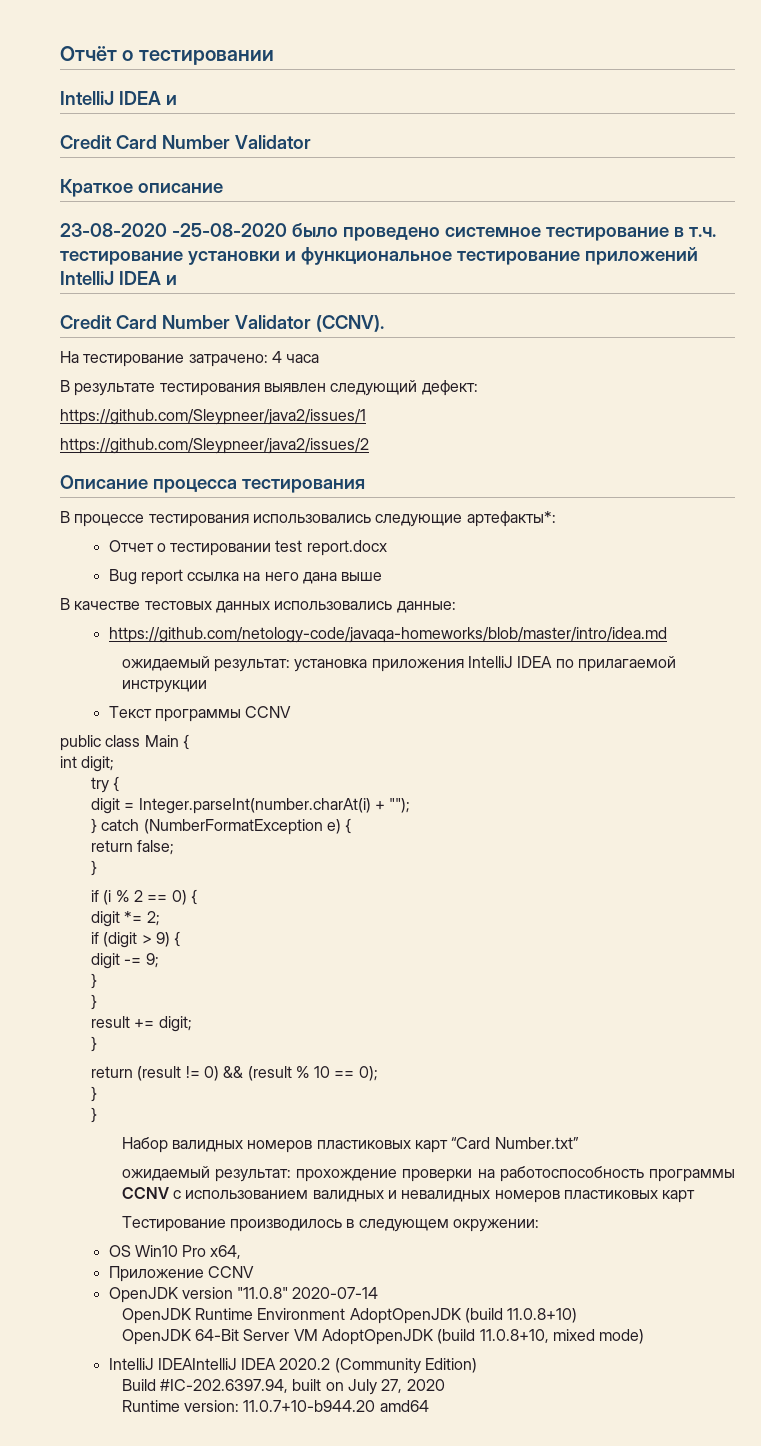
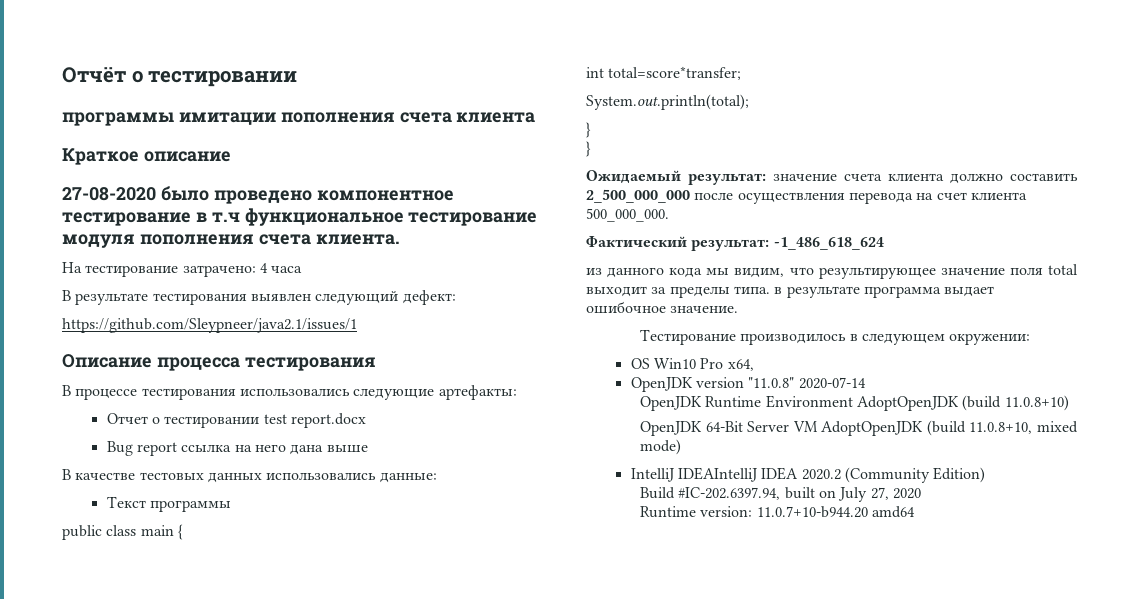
  Отчёт о тестировании
- IntelliJ IDEA и
- Credit Card Number Validator
+ программы имитации пополнения счета клиента
- 23-08-2020 -25-08-2020 было проведено системное тестирование в т.ч. тестирование установки и функциональное тестирование приложений IntelliJ IDEA и
- Credit Card Number Validator (CCNV).
+ 27-08-2020 было проведено компонентное тестирование в т.ч функциональное тестирование модуля пополнения счета клиента.
- https://github.com/Sleypneer/java2/issues/1
- https://github.com/Sleypneer/java2/issues/2
+ https://github.com/Sleypneer/java2.1/issues/1
- В процессе тестирования использовались следующие артефакты*:
+ В процессе тестирования использовались следующие артефакты:
- https://github.com/netology-code/javaqa-homeworks/blob/master/intro/idea.md
- ожидаемый результат: установка приложения IntelliJ IDEA по прилагаемой инструкции
- Текст программы CCNV
+ Текст программы
- public class Main {
+ public class main {
- int digit;
- try {
- digit = Integer.parseInt(number.charAt(i) + "");
- } catch (NumberFormatException e) {
- return false;
- }
- if (i % 2 == 0) {
- digit *= 2;
- if (digit > 9) {
- digit -= 9;
+ int total=score*transfer;
+ System.out.println(total);
  }
  }
- result += digit;
- }
- return (result != 0) && (result % 10 == 0);
- }
- }
- Набор валидных номеров пластиковых карт “Card Number.txt”
- ожидаемый результат: прохождение проверки на работоспособность программы CCNV с использованием валидных и невалидных номеров пластиковых карт
+ Ожидаемый результат: значение счета клиента должно составить 2_500_000_000 после осуществления перевода на счет клиента 500_000_000.
+ Фактический результат: -1_486_618_624
+ из данного кода мы видим, что результирующее значение поля total выходит за пределы типа. в результате программа выдает ошибочное значение.
- Приложение CCNV

